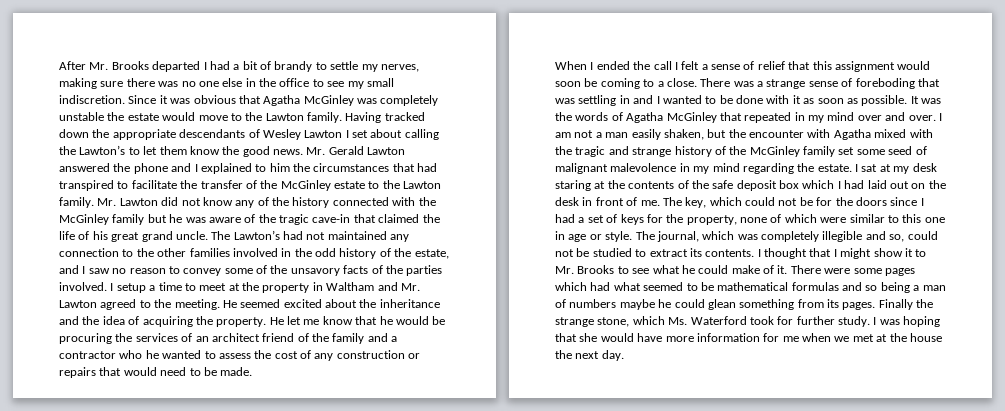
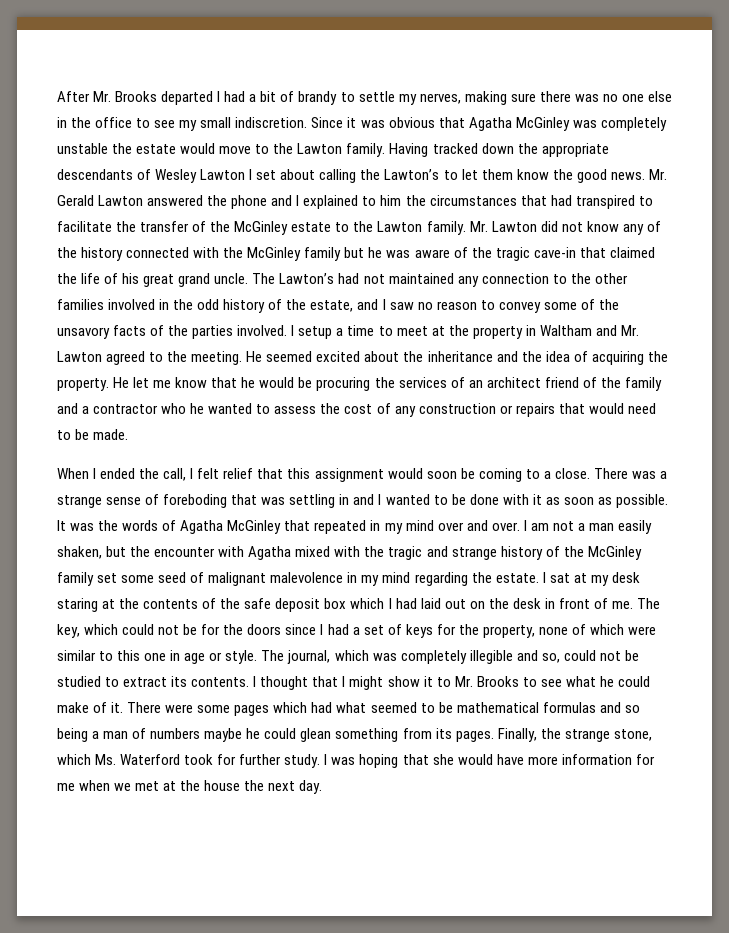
- When I ended the call I felt a sense of relief that this assignment would soon be coming to a close.
+ When I ended the call, I felt relief that this assignment would soon be coming to a close.
- Finally the strange stone, which Ms. Waterford took for further study.
+ Finally, the strange stone, which Ms. Waterford took for further study.

